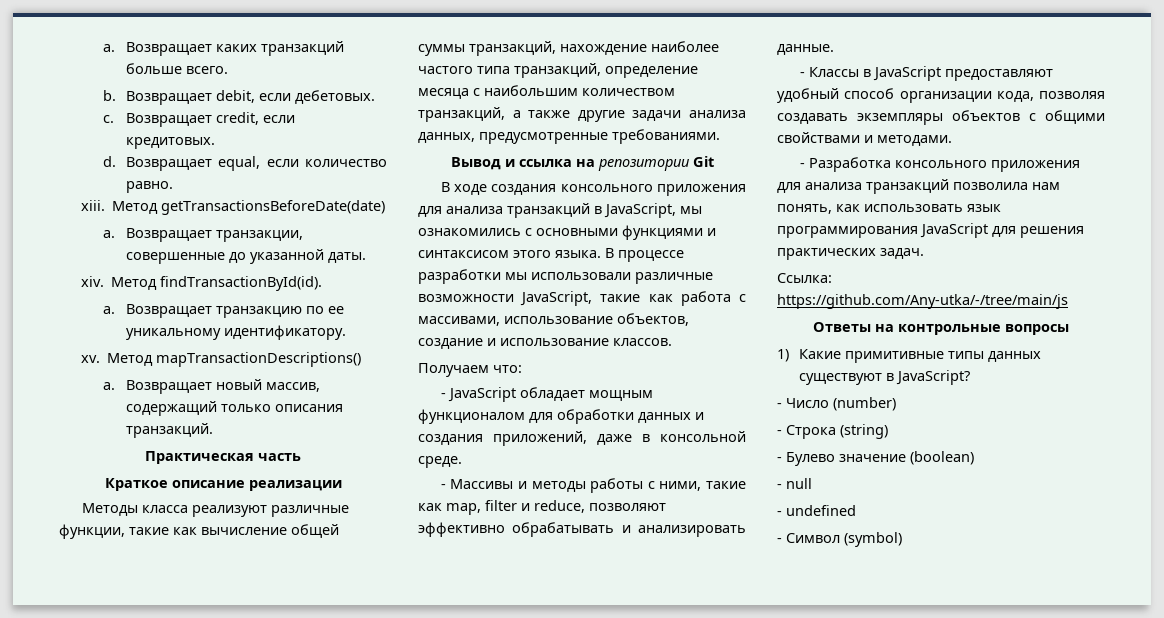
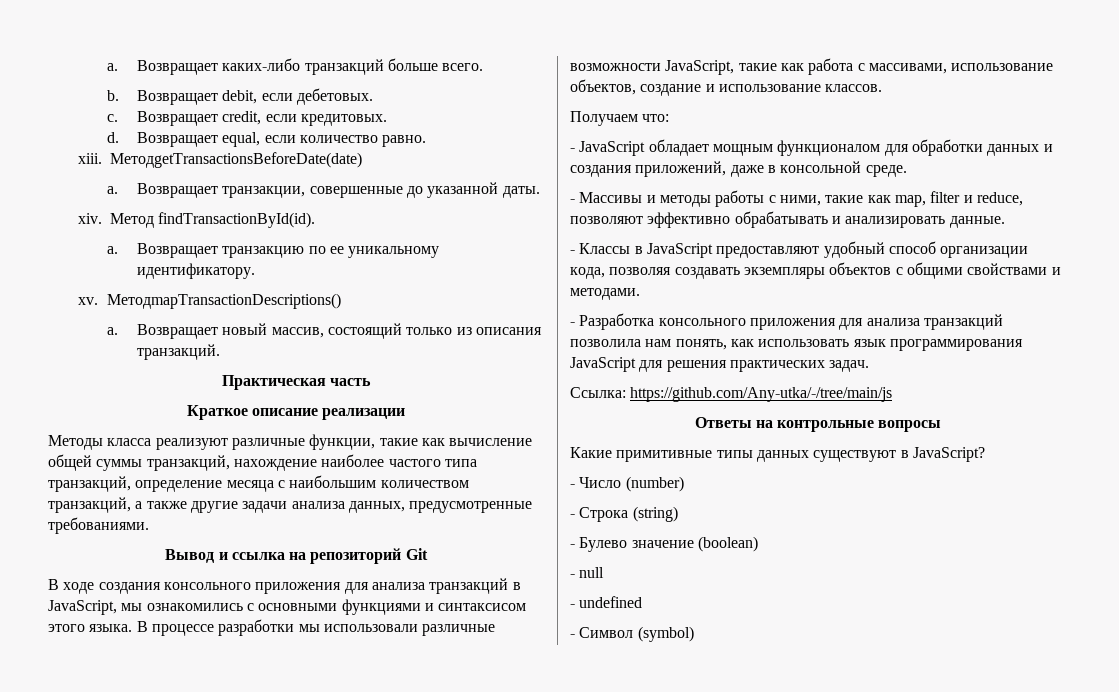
- a. Возвращает каких транзакций больше всего.
+ a. Возвращает каких-либо транзакций больше всего.
- Метод getTransactionsBeforeDate(date)
+ МетодgetTransactionsBeforeDate(date)
- Метод mapTransactionDescriptions()
+ МетодmapTransactionDescriptions()
- Возвращает новый массив, содержащий только описания транзакций.
+ Возвращает новый массив, состоящий только из описания транзакций.
- Вывод и ссылка на репозитории Git
+ Вывод и ссылка на репозиторий Git
- 1) Какие примитивные типы данных существуют в JavaScript?
+ Какие примитивные типы данных существуют в JavaScript?

